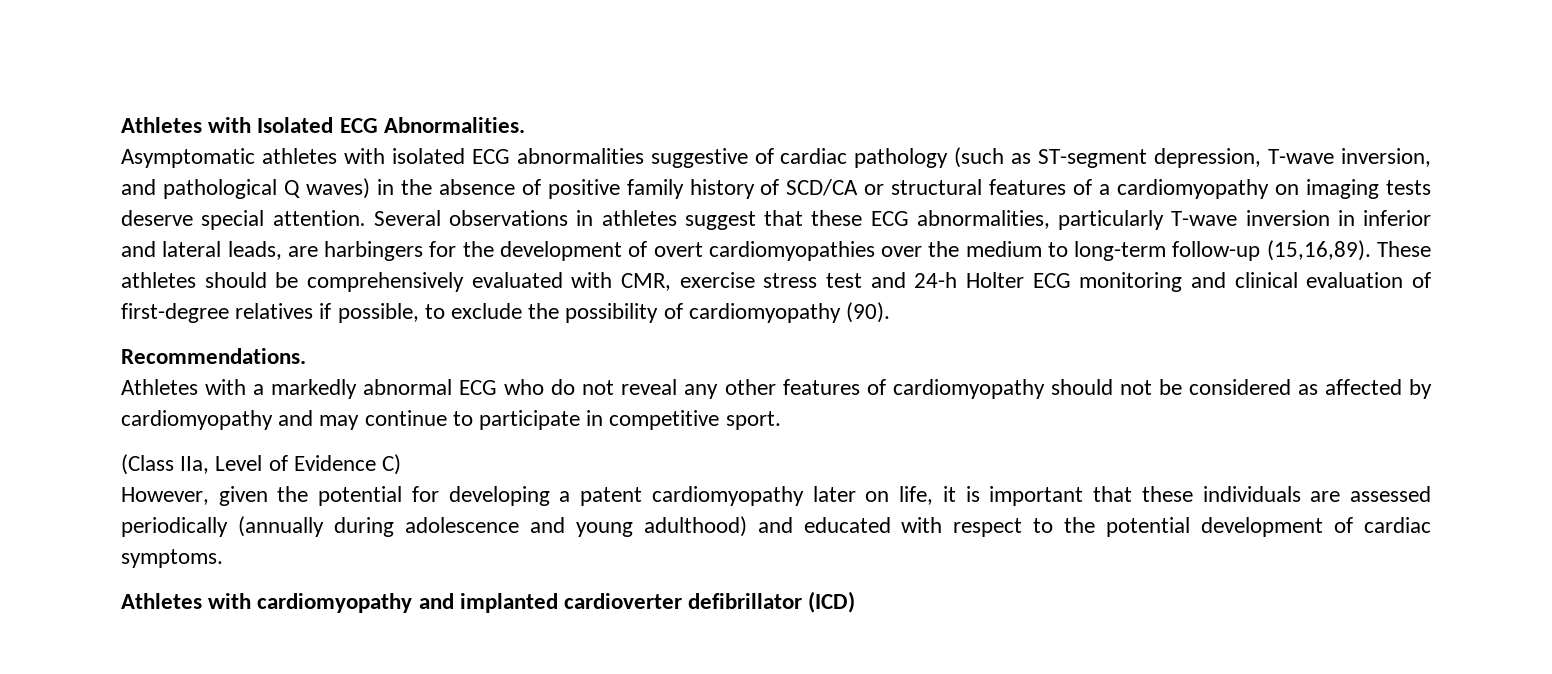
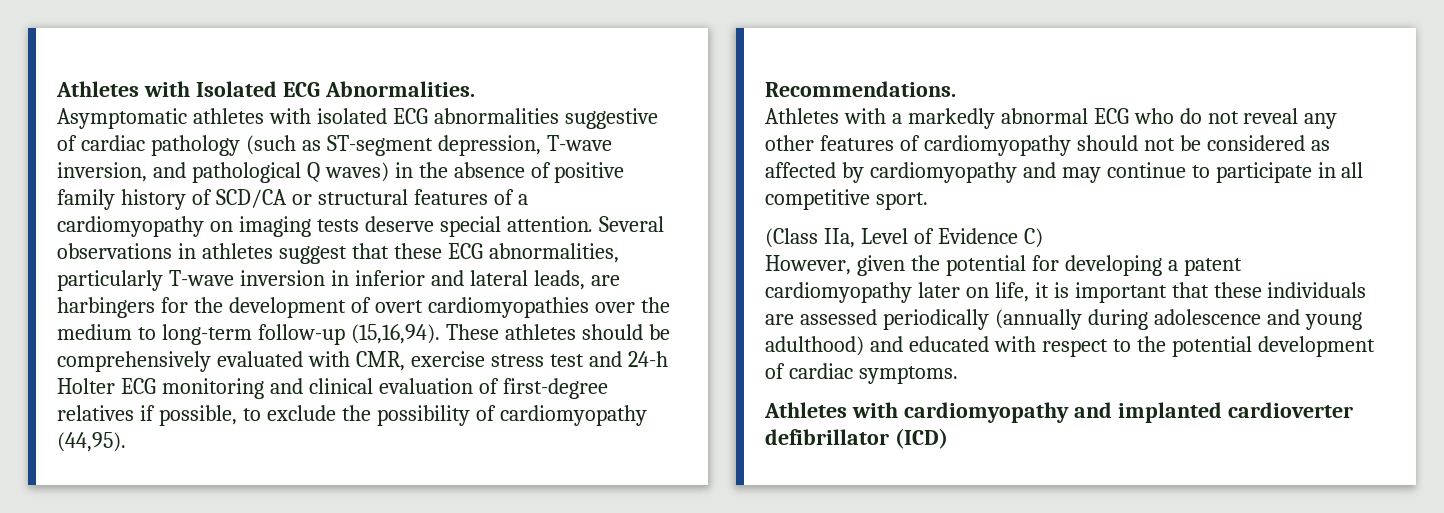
- Several observations in athletes suggest that these ECG abnormalities, particularly T-wave inversion in inferior and lateral leads, are harbingers for the development of overt cardiomyopathies over the medium to long-term follow-up (15,16,89).
+ Several observations in athletes suggest that these ECG abnormalities, particularly T-wave inversion in inferior and lateral leads, are harbingers for the development of overt cardiomyopathies over the medium to long-term follow-up (15,16,94).
- These athletes should be comprehensively evaluated with CMR, exercise stress test and 24-h Holter ECG monitoring and clinical evaluation of first-degree relatives if possible, to exclude the possibility of cardiomyopathy (90).
+ These athletes should be comprehensively evaluated with CMR, exercise stress test and 24-h Holter ECG monitoring and clinical evaluation of first-degree relatives if possible, to exclude the possibility of cardiomyopathy (44,95).
- Athletes with a markedly abnormal ECG who do not reveal any other features of cardiomyopathy should not be considered as affected by cardiomyopathy and may continue to participate in competitive sport.
+ Athletes with a markedly abnormal ECG who do not reveal any other features of cardiomyopathy should not be considered as affected by cardiomyopathy and may continue to participate in all competitive sport.

